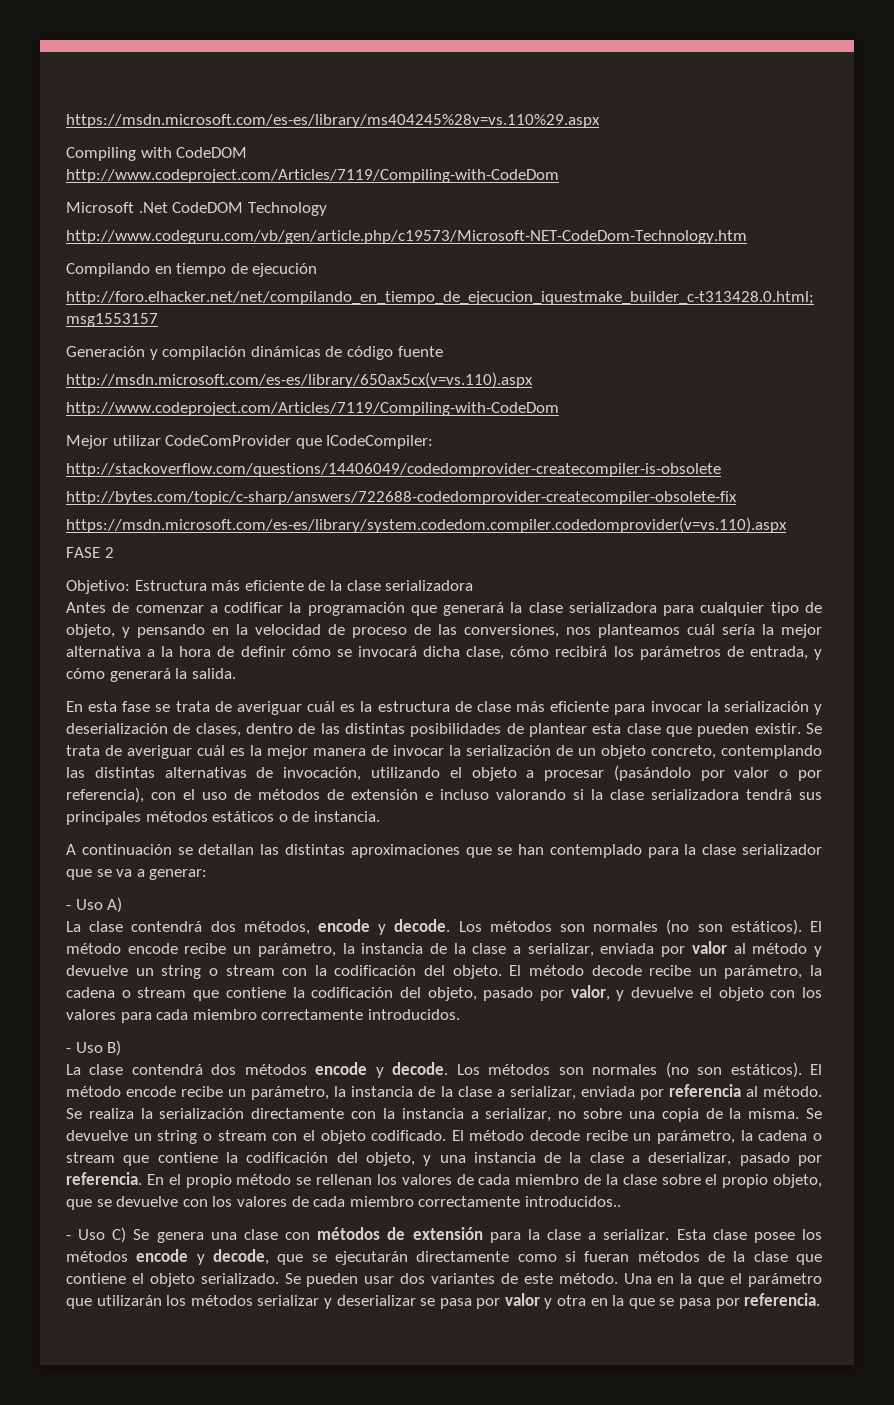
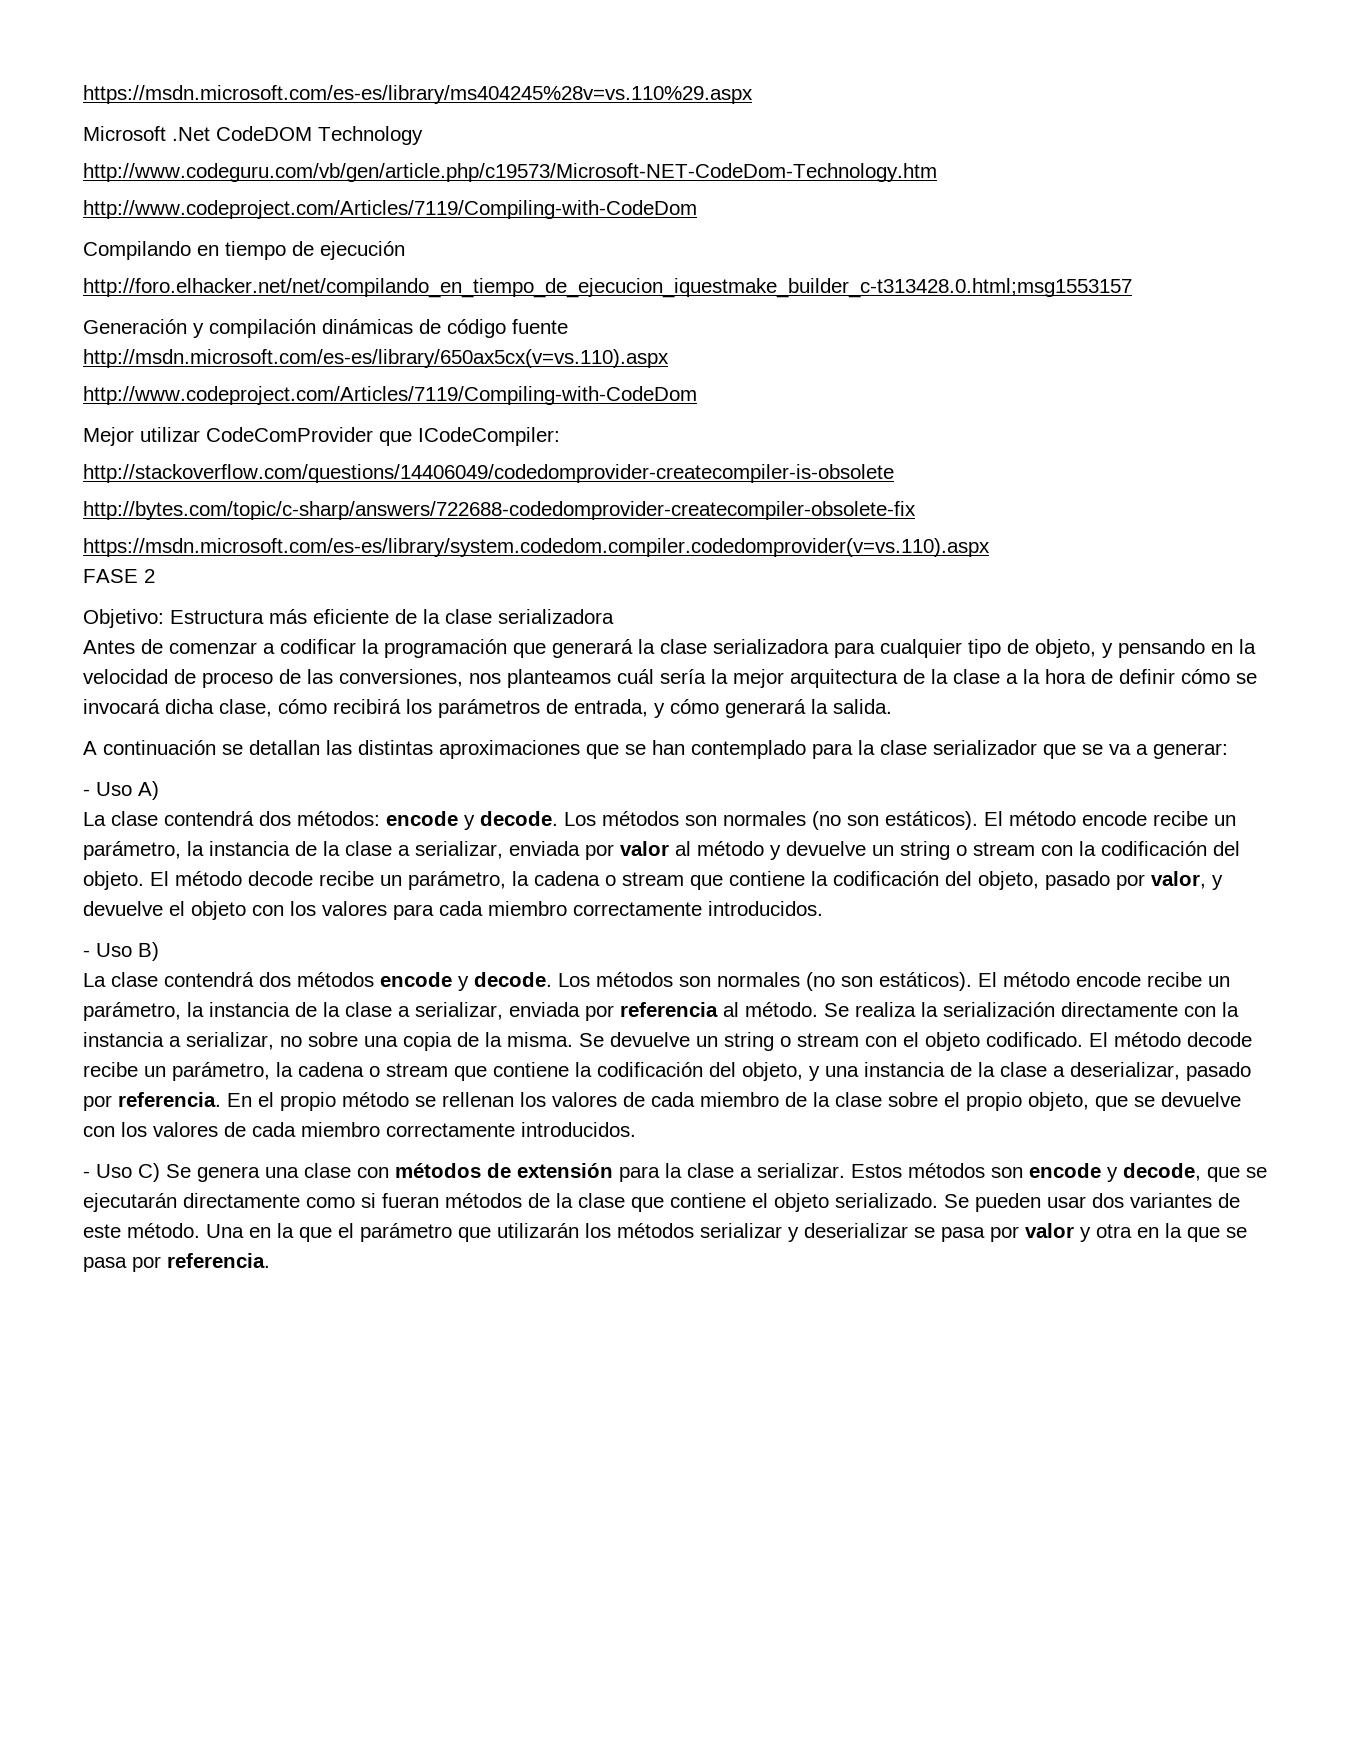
- Compiling with CodeDOM
- http://www.codeproject.com/Articles/7119/Compiling-with-CodeDom
  http://www.codeguru.com/vb/gen/article.php/c19573/Microsoft-NET-CodeDom-Technology.htm
+ http://www.codeproject.com/Articles/7119/Compiling-with-CodeDom
- Antes de comenzar a codificar la programación que generará la clase serializadora para cualquier tipo de objeto, y pensando en la velocidad de proceso de las conversiones, nos planteamos cuál sería la mejor alternativa a la hora de definir cómo se invocará dicha clase, cómo recibirá los parámetros de entrada, y cómo generará la salida.
+ Antes de comenzar a codificar la programación que generará la clase serializadora para cualquier tipo de objeto, y pensando en la velocidad de proceso de las conversiones, nos planteamos cuál sería la mejor arquitectura de la clase a la hora de definir cómo se invocará dicha clase, cómo recibirá los parámetros de entrada, y cómo generará la salida.
- En esta fase se trata de averiguar cuál es la estructura de clase más eficiente para invocar la serialización y deserialización de clases, dentro de las distintas posibilidades de plantear esta clase que pueden existir. Se trata de averiguar cuál es la mejor manera de invocar la serialización de un objeto concreto, contemplando las distintas alternativas de invocación, utilizando el objeto a procesar (pasándolo por valor o por referencia), con el uso de métodos de extensión e incluso valorando si la clase serializadora tendrá sus principales métodos estáticos o de instancia.
- La clase contendrá dos métodos, encode y decode.
+ La clase contendrá dos métodos: encode y decode.
- En el propio método se rellenan los valores de cada miembro de la clase sobre el propio objeto, que se devuelve con los valores de cada miembro correctamente introducidos..
+ En el propio método se rellenan los valores de cada miembro de la clase sobre el propio objeto, que se devuelve con los valores de cada miembro correctamente introducidos.
- Esta clase posee los métodos encode y decode, que se ejecutarán directamente como si fueran métodos de la clase que contiene el objeto serializado.
+ Estos métodos son encode y decode, que se ejecutarán directamente como si fueran métodos de la clase que contiene el objeto serializado.

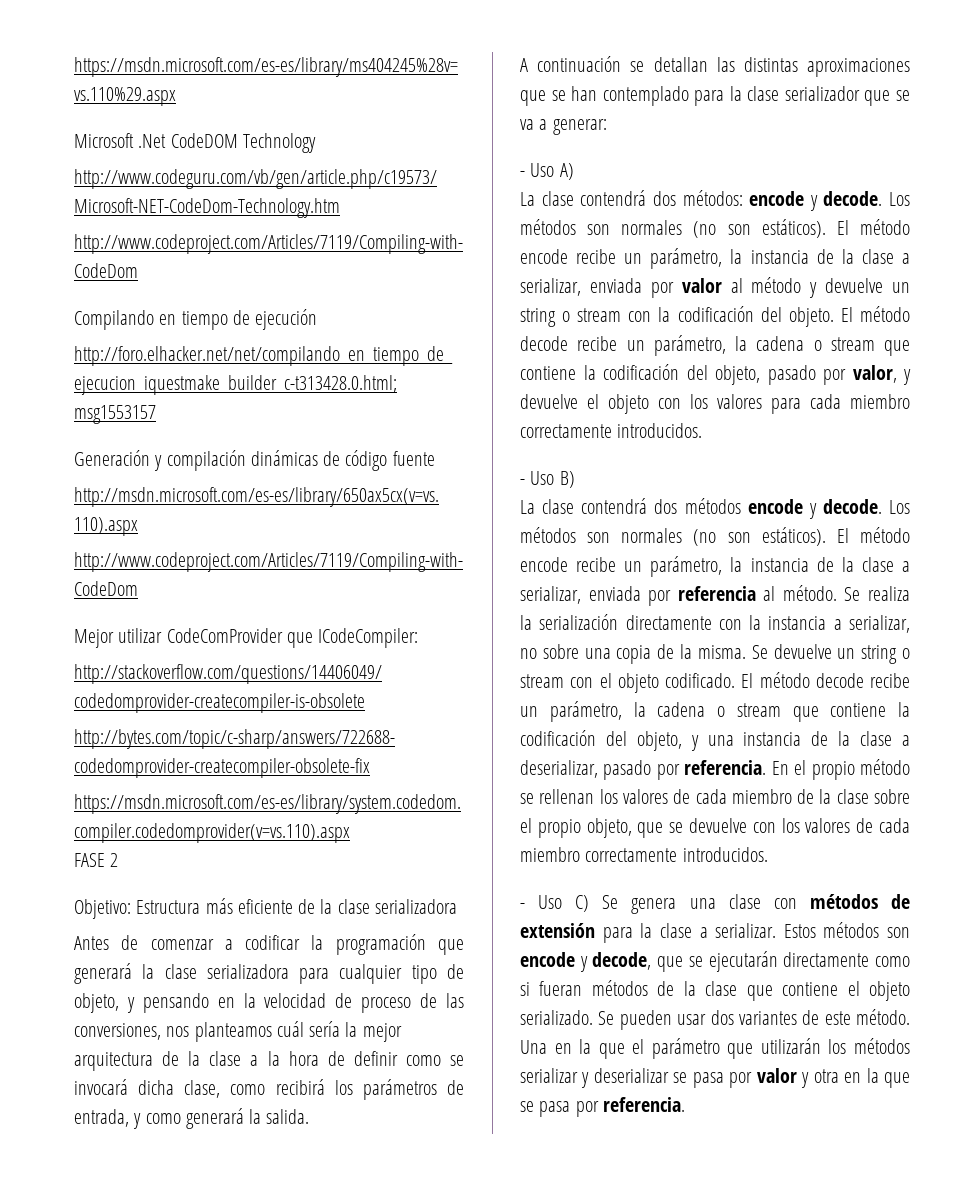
- Antes de comenzar a codificar la programación que generará la clase serializadora para cualquier tipo de objeto, y pensando en la velocidad de proceso de las conversiones, nos planteamos cuál sería la mejor arquitectura de la clase a la hora de definir cómo se invocará dicha clase, cómo recibirá los parámetros de entrada, y cómo generará la salida.
+ Antes de comenzar a codificar la programación que generará la clase serializadora para cualquier tipo de objeto, y pensando en la velocidad de proceso de las conversiones, nos planteamos cuál sería la mejor arquitectura de la clase a la hora de definir como se invocará dicha clase, como recibirá los parámetros de entrada, y como generará la salida.

